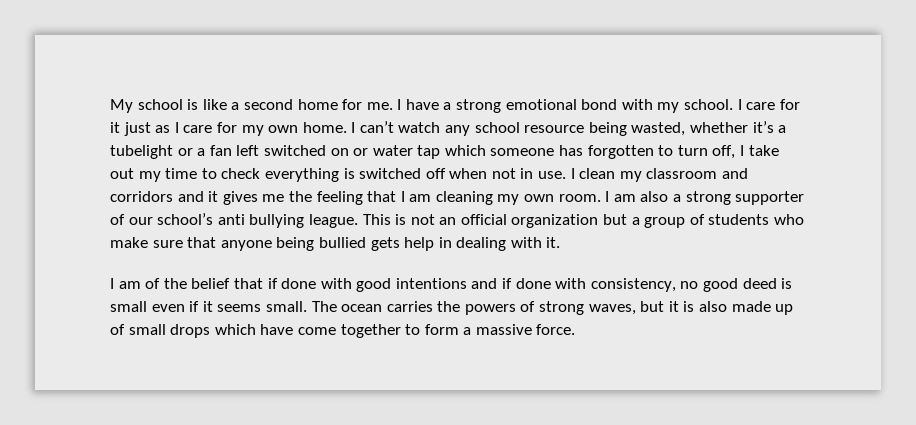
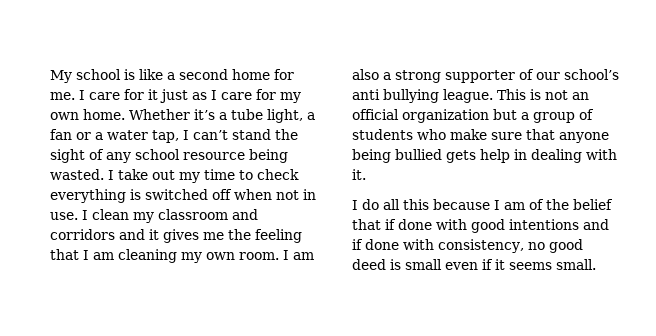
- I have a strong emotional bond with my school. I care for it just as I care for my own home.
+ I care for it just as I care for my own home.
- I can’t watch any school resource being wasted, whether it’s a tubelight or a fan left switched on or water tap which someone has forgotten to turn off, I take out my time to check everything is switched off when not in use.
+ Whether it’s a tube light, a fan or a water tap, I can’t stand the sight of any school resource being wasted. I take out my time to check everything is switched off when not in use.
- I am of the belief that if done with good intentions and if done with consistency, no good deed is small even if it seems small. The ocean carries the powers of strong waves, but it is also made up of small drops which have come together to form a massive force.
+ I do all this because I am of the belief that if done with good intentions and if done with consistency, no good deed is small even if it seems small.

